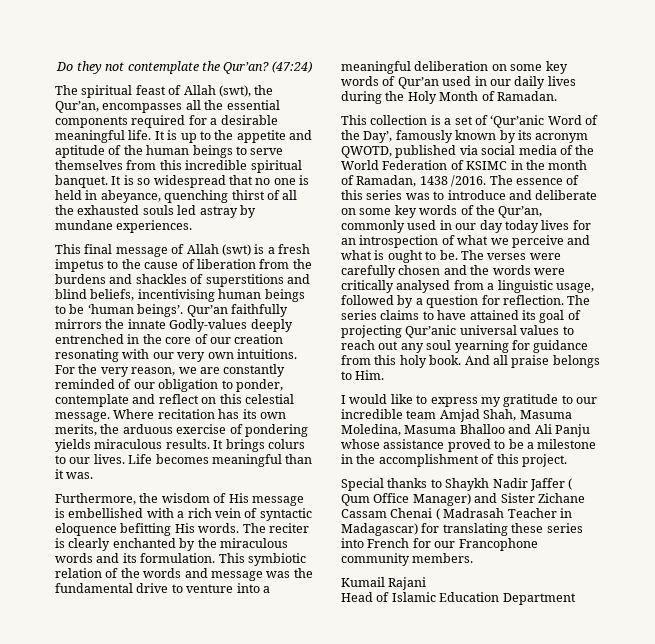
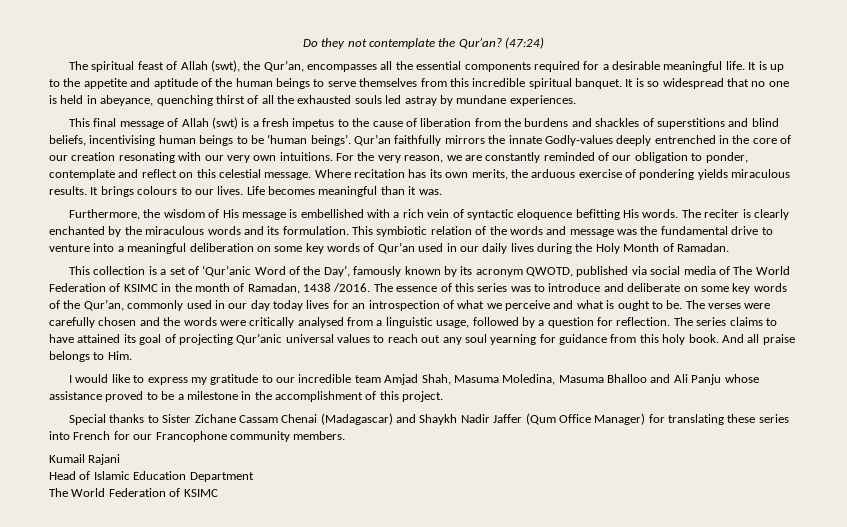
- It brings colurs to our lives.
+ It brings colours to our lives.
- This collection is a set of ‘Qur’anic Word of the Day’, famously known by its acronym QWOTD, published via social media of the World Federation of KSIMC in the month of Ramadan, 1438 /2016.
+ This collection is a set of ‘Qur’anic Word of the Day’, famously known by its acronym QWOTD, published via social media of The World Federation of KSIMC in the month of Ramadan, 1438 /2016.
- Special thanks to Shaykh Nadir Jaffer ( Qum Office Manager) and Sister Zichane Cassam Chenai ( Madrasah Teacher in Madagascar) for translating these series into French for our Francophone community members.
+ Special thanks to Sister Zichane Cassam Chenai (Madagascar) and Shaykh Nadir Jaffer (Qum Office Manager) for translating these series into French for our Francophone community members.
  Head of Islamic Education Department
+ The World Federation of KSIMC

